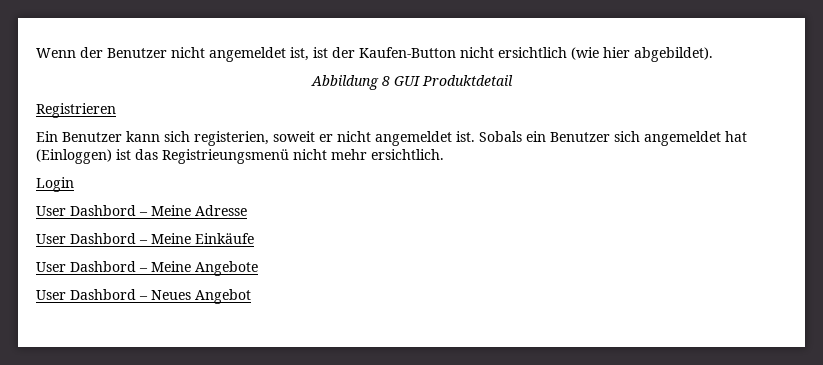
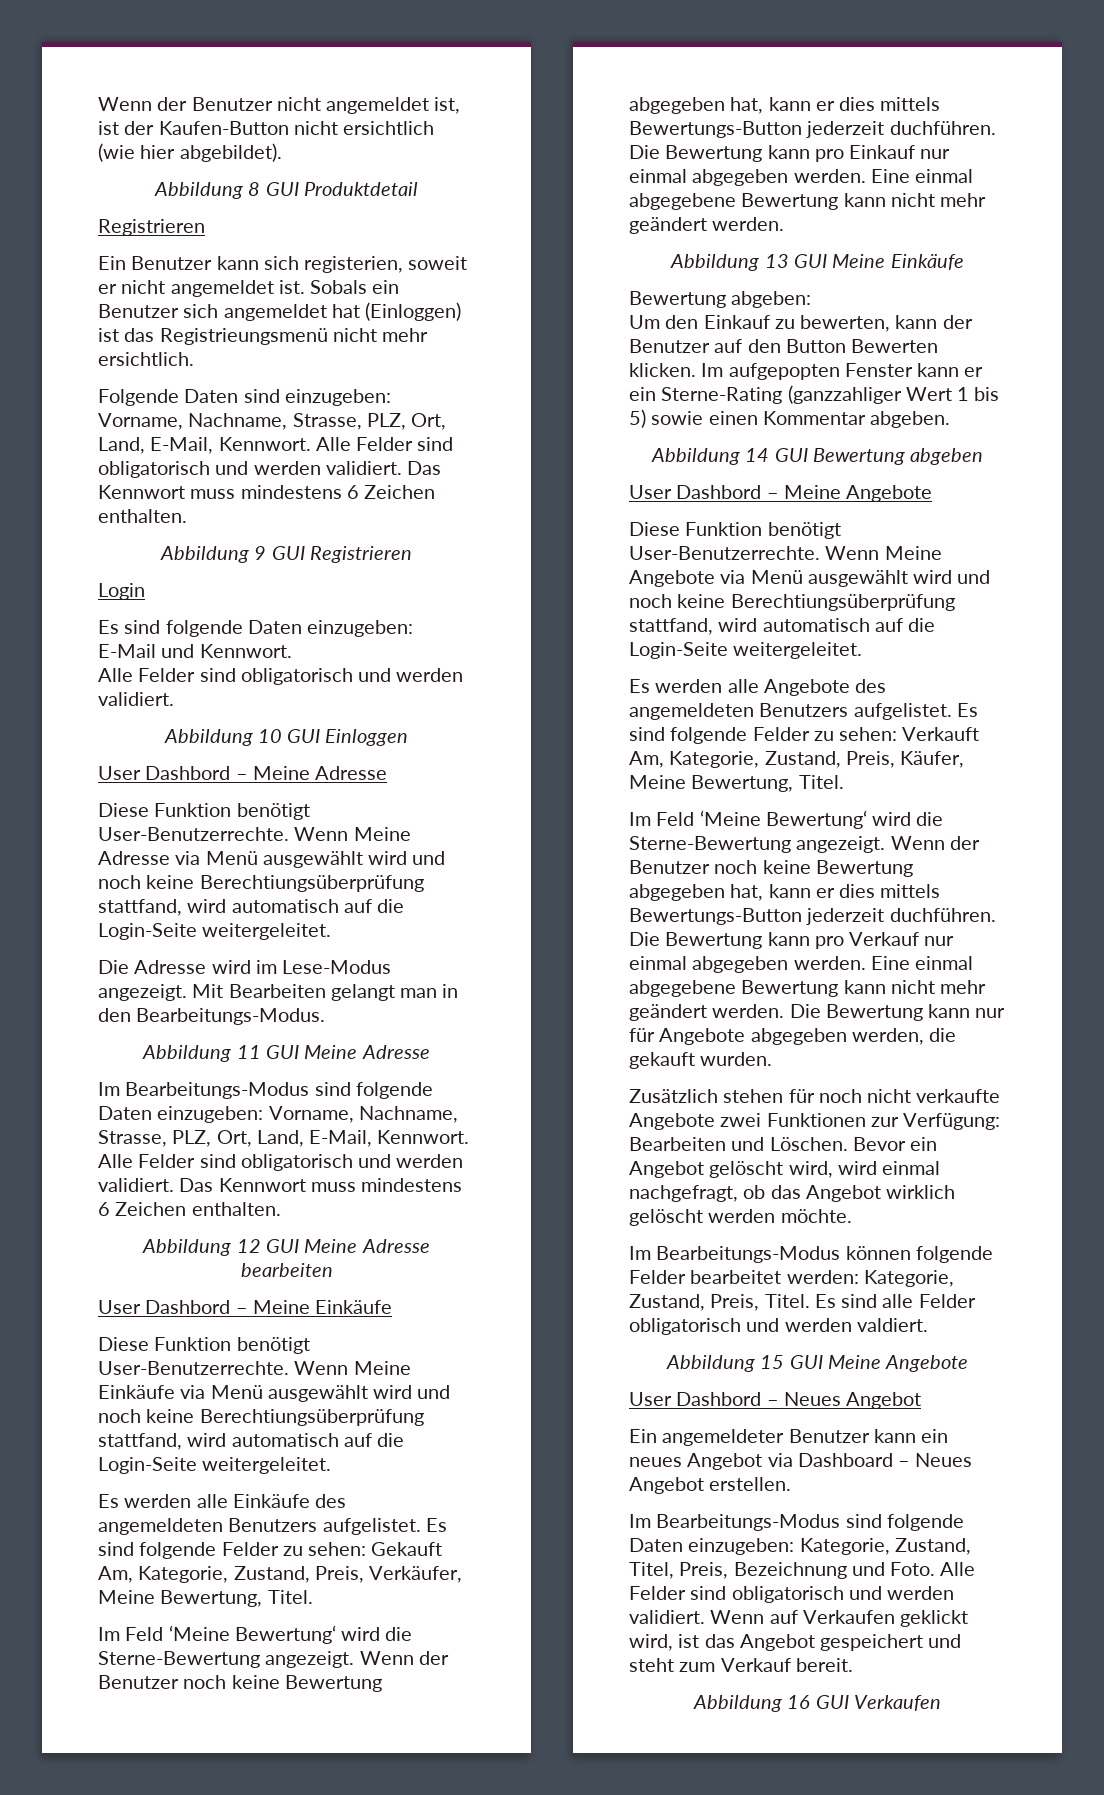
+ Folgende Daten sind einzugeben: Vorname, Nachname, Strasse, PLZ, Ort, Land, E-Mail, Kennwort. Alle Felder sind obligatorisch und werden validiert. Das Kennwort muss mindestens 6 Zeichen enthalten.
+ Abbildung 9 GUI Registrieren
  Login
+ Es sind folgende Daten einzugeben: E-Mail und Kennwort.
+ Alle Felder sind obligatorisch und werden validiert.
+ Abbildung 10 GUI Einloggen
+ Diese Funktion benötigt User-Benutzerrechte. Wenn Meine Adresse via Menü ausgewählt wird und noch keine Berechtiungsüberprüfung stattfand, wird automatisch auf die Login-Seite weitergeleitet.
+ Die Adresse wird im Lese-Modus angezeigt. Mit Bearbeiten gelangt man in den Bearbeitungs-Modus.
+ Abbildung 11 GUI Meine Adresse
+ Im Bearbeitungs-Modus sind folgende Daten einzugeben: Vorname, Nachname, Strasse, PLZ, Ort, Land, E-Mail, Kennwort. Alle Felder sind obligatorisch und werden validiert. Das Kennwort muss mindestens 6 Zeichen enthalten.
+ Abbildung 12 GUI Meine Adresse bearbeiten
+ Diese Funktion benötigt User-Benutzerrechte. Wenn Meine Einkäufe via Menü ausgewählt wird und noch keine Berechtiungsüberprüfung stattfand, wird automatisch auf die Login-Seite weitergeleitet.
+ Es werden alle Einkäufe des angemeldeten Benutzers aufgelistet. Es sind folgende Felder zu sehen: Gekauft Am, Kategorie, Zustand, Preis, Verkäufer, Meine Bewertung, Titel.
+ Im Feld ‘Meine Bewertung‘ wird die Sterne-Bewertung angezeigt. Wenn der Benutzer noch keine Bewertung abgegeben hat, kann er dies mittels Bewertungs-Button jederzeit duchführen. Die Bewertung kann pro Einkauf nur einmal abgegeben werden. Eine einmal abgegebene Bewertung kann nicht mehr geändert werden.
+ Abbildung 13 GUI Meine Einkäufe
+ Bewertung abgeben:
+ Um den Einkauf zu bewerten, kann der Benutzer auf den Button Bewerten klicken. Im aufgepopten Fenster kann er ein Sterne-Rating (ganzzahliger Wert 1 bis 5) sowie einen Kommentar abgeben.
+ Abbildung 14 GUI Bewertung abgeben
+ Diese Funktion benötigt User-Benutzerrechte. Wenn Meine Angebote via Menü ausgewählt wird und noch keine Berechtiungsüberprüfung stattfand, wird automatisch auf die Login-Seite weitergeleitet.
+ Es werden alle Angebote des angemeldeten Benutzers aufgelistet. Es sind folgende Felder zu sehen: Verkauft Am, Kategorie, Zustand, Preis, Käufer, Meine Bewertung, Titel.
+ Im Feld ‘Meine Bewertung‘ wird die Sterne-Bewertung angezeigt. Wenn der Benutzer noch keine Bewertung abgegeben hat, kann er dies mittels Bewertungs-Button jederzeit duchführen. Die Bewertung kann pro Verkauf nur einmal abgegeben werden. Eine einmal abgegebene Bewertung kann nicht mehr geändert werden. Die Bewertung kann nur für Angebote abgegeben werden, die gekauft wurden.
+ Zusätzlich stehen für noch nicht verkaufte Angebote zwei Funktionen zur Verfügung: Bearbeiten und Löschen. Bevor ein Angebot gelöscht wird, wird einmal nachgefragt, ob das Angebot wirklich gelöscht werden möchte.
+ Im Bearbeitungs-Modus können folgende Felder bearbeitet werden: Kategorie, Zustand, Preis, Titel. Es sind alle Felder obligatorisch und werden valdiert.
+ Abbildung 15 GUI Meine Angebote
+ Ein angemeldeter Benutzer kann ein neues Angebot via Dashboard – Neues Angebot erstellen.
+ Im Bearbeitungs-Modus sind folgende Daten einzugeben: Kategorie, Zustand, Titel, Preis, Bezeichnung und Foto. Alle Felder sind obligatorisch und werden validiert. Wenn auf Verkaufen geklickt wird, ist das Angebot gespeichert und steht zum Verkauf bereit.
+ Abbildung 16 GUI Verkaufen

